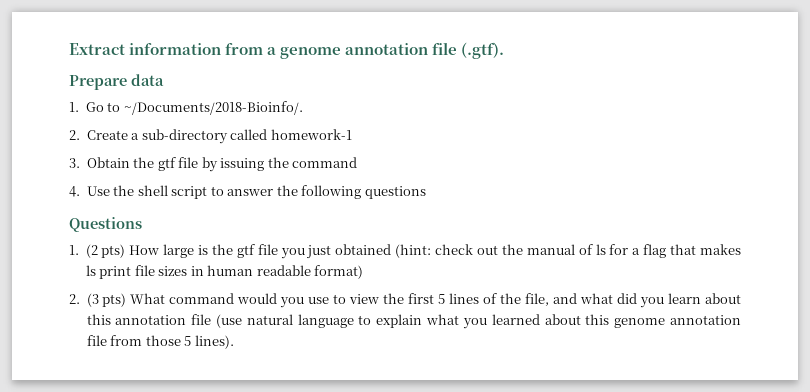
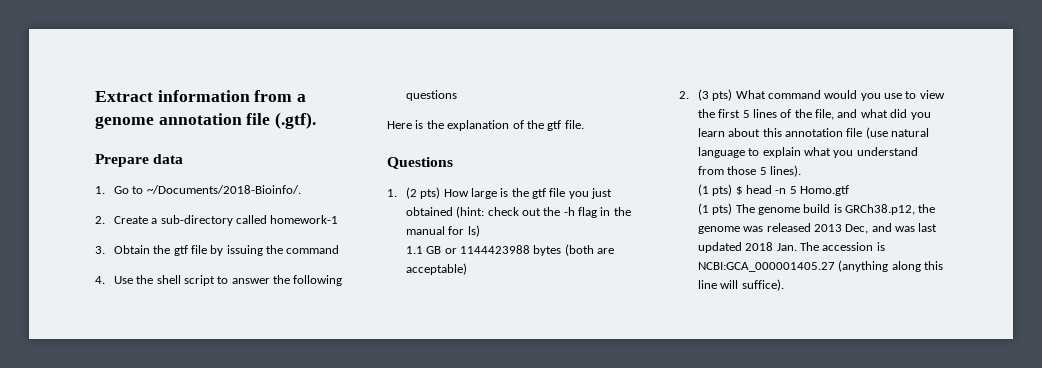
+ Here is the explanation of the gtf file.
- 1. (2 pts) How large is the gtf file you just obtained (hint: check out the manual of ls for a flag that makes ls print file sizes in human readable format)
+ 1. (2 pts) How large is the gtf file you just obtained (hint: check out the -h flag in the manual for ls)
+ 1.1 GB or 1144423988 bytes (both are acceptable)
- 2. (3 pts) What command would you use to view the first 5 lines of the file, and what did you learn about this annotation file (use natural language to explain what you learned about this genome annotation file from those 5 lines).
+ 2. (3 pts) What command would you use to view the first 5 lines of the file, and what did you learn about this annotation file (use natural language to explain what you understand from those 5 lines).
+ (1 pts) $ head -n 5 Homo.gtf
+ (1 pts) The genome build is GRCh38.p12, the genome was released 2013 Dec, and was last updated 2018 Jan. The accession is NCBI:GCA_000001405.27 (anything along this line will suffice).

